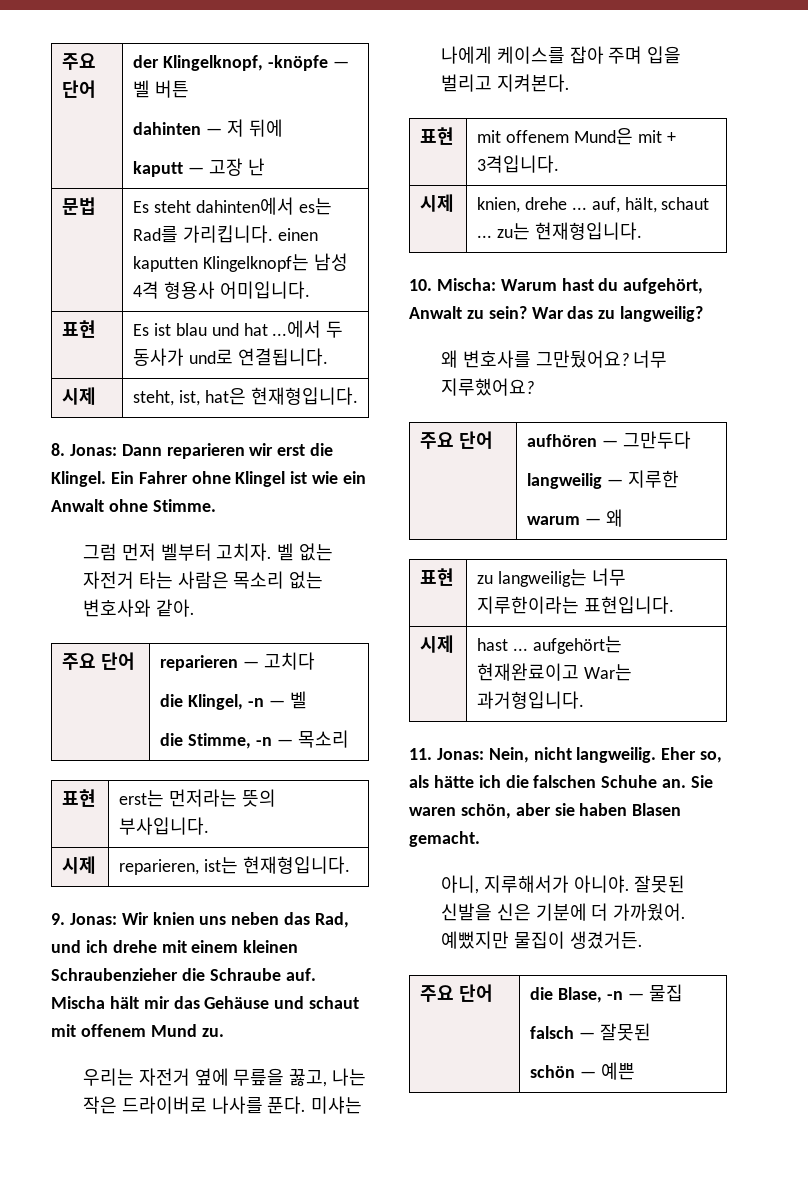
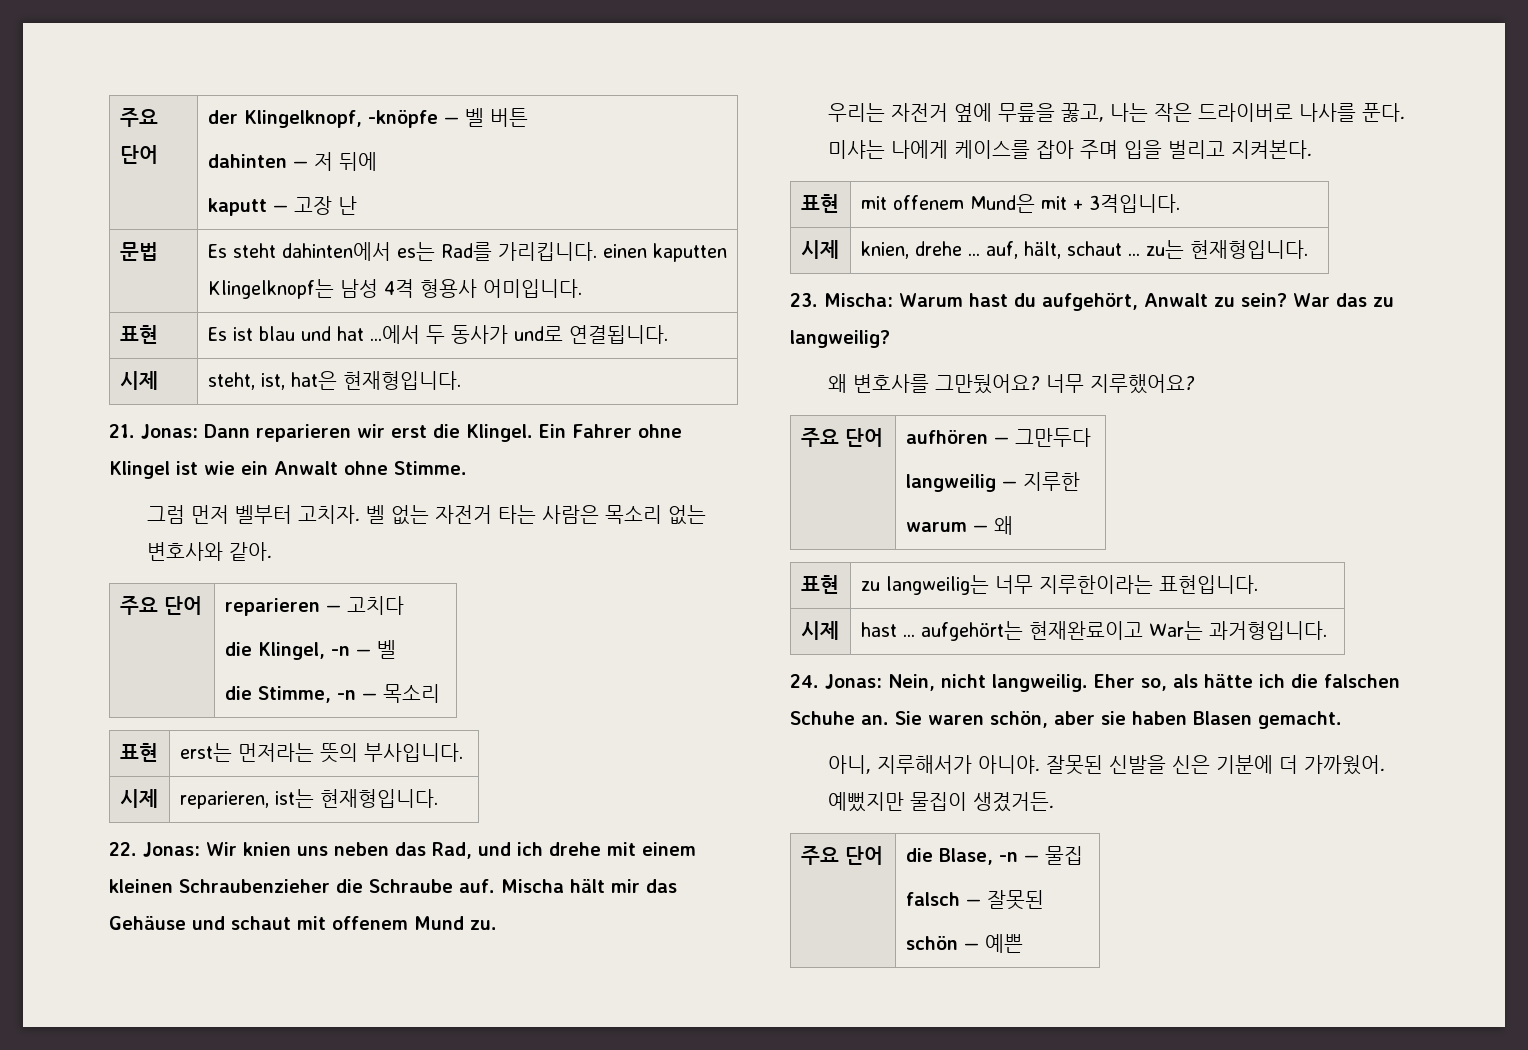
- 8. Jonas: Dann reparieren wir erst die Klingel.
+ 21. Jonas: Dann reparieren wir erst die Klingel.
- 9. Jonas: Wir knien uns neben das Rad, und ich drehe mit einem kleinen Schraubenzieher die Schraube auf.
+ 22. Jonas: Wir knien uns neben das Rad, und ich drehe mit einem kleinen Schraubenzieher die Schraube auf.
- 10. Mischa: Warum hast du aufgehört, Anwalt zu sein?
+ 23. Mischa: Warum hast du aufgehört, Anwalt zu sein?
- 11. Jonas: Nein, nicht langweilig.
+ 24. Jonas: Nein, nicht langweilig.

